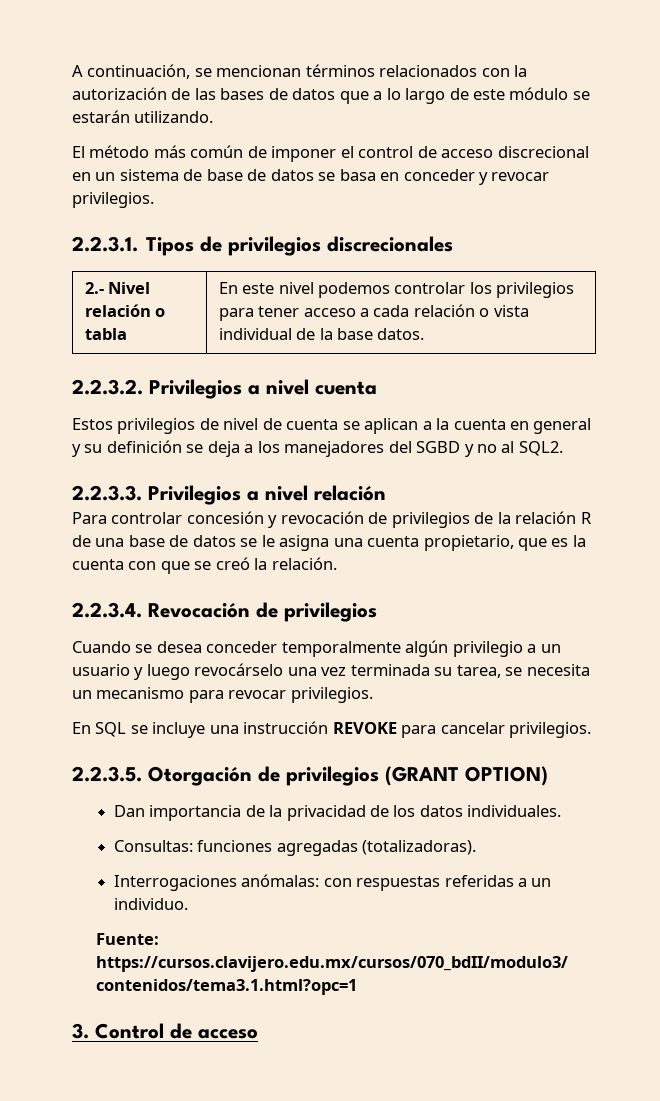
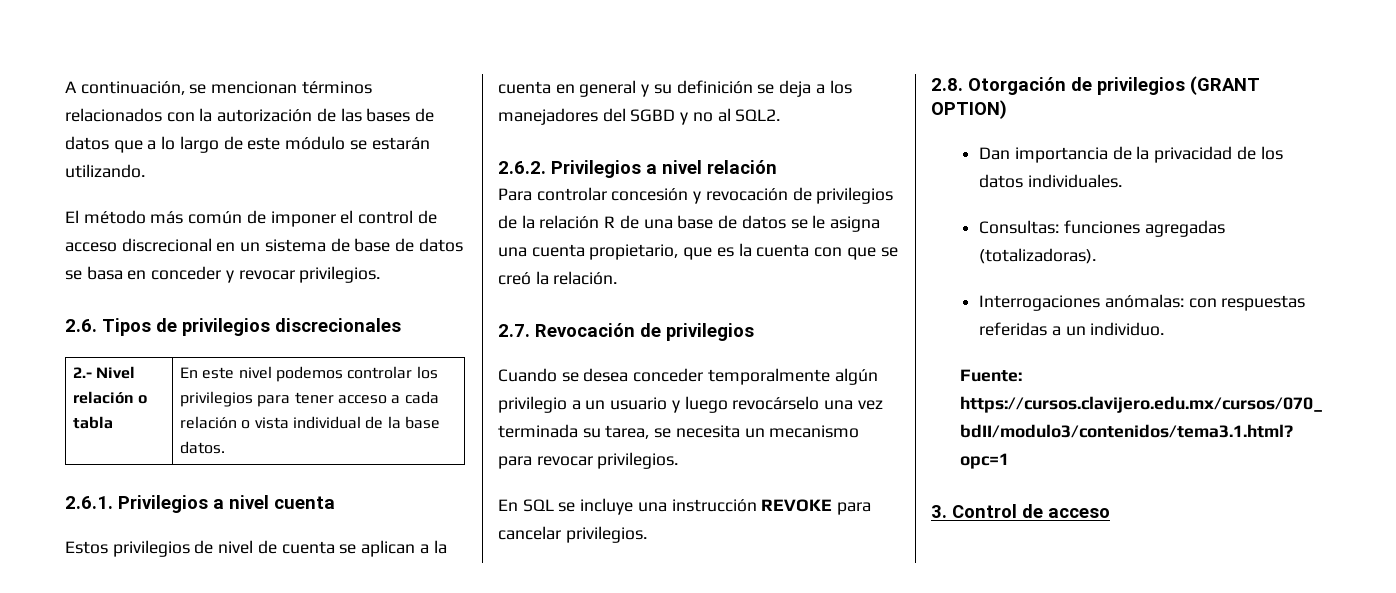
- 2.2.3.1. Tipos de privilegios discrecionales
+ 2.6. Tipos de privilegios discrecionales
- 2.2.3.2. Privilegios a nivel cuenta
+ 2.6.1. Privilegios a nivel cuenta
- 2.2.3.3. Privilegios a nivel relación
+ 2.6.2. Privilegios a nivel relación
- 2.2.3.4. Revocación de privilegios
+ 2.7. Revocación de privilegios
- 2.2.3.5. Otorgación de privilegios (GRANT OPTION)
+ 2.8. Otorgación de privilegios (GRANT OPTION)

